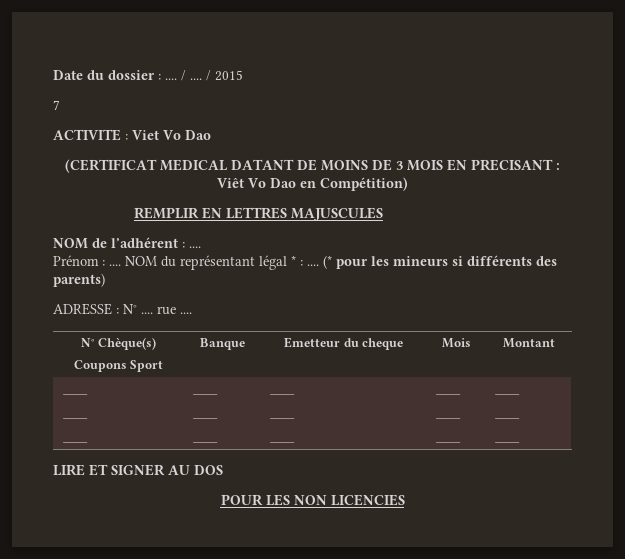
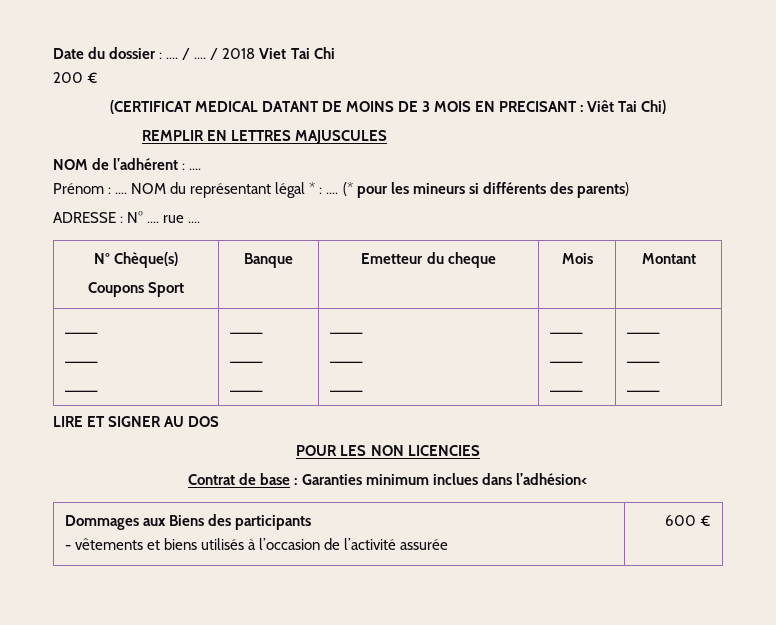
- / 2015
- 7
- ACTIVITE : Viet Vo Dao
+ / 2018 Viet Tai Chi
+ 200 €
- (CERTIFICAT MEDICAL DATANT DE MOINS DE 3 MOIS EN PRECISANT : Viêt Vo Dao en Compétition)
+ (CERTIFICAT MEDICAL DATANT DE MOINS DE 3 MOIS EN PRECISANT : Viêt Tai Chi)
+ Contrat de base : Garanties minimum inclues dans l’adhésion<
+ Dommages aux Biens des participants
+ - vêtements et biens utilisés à l’occasion de l’activité assurée | 600 €

